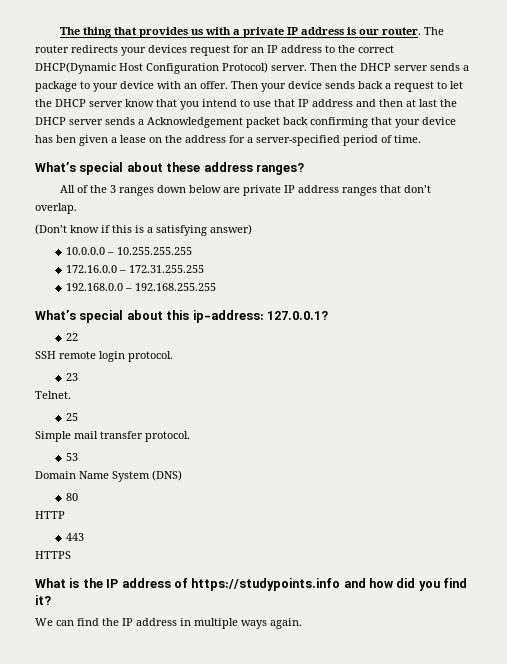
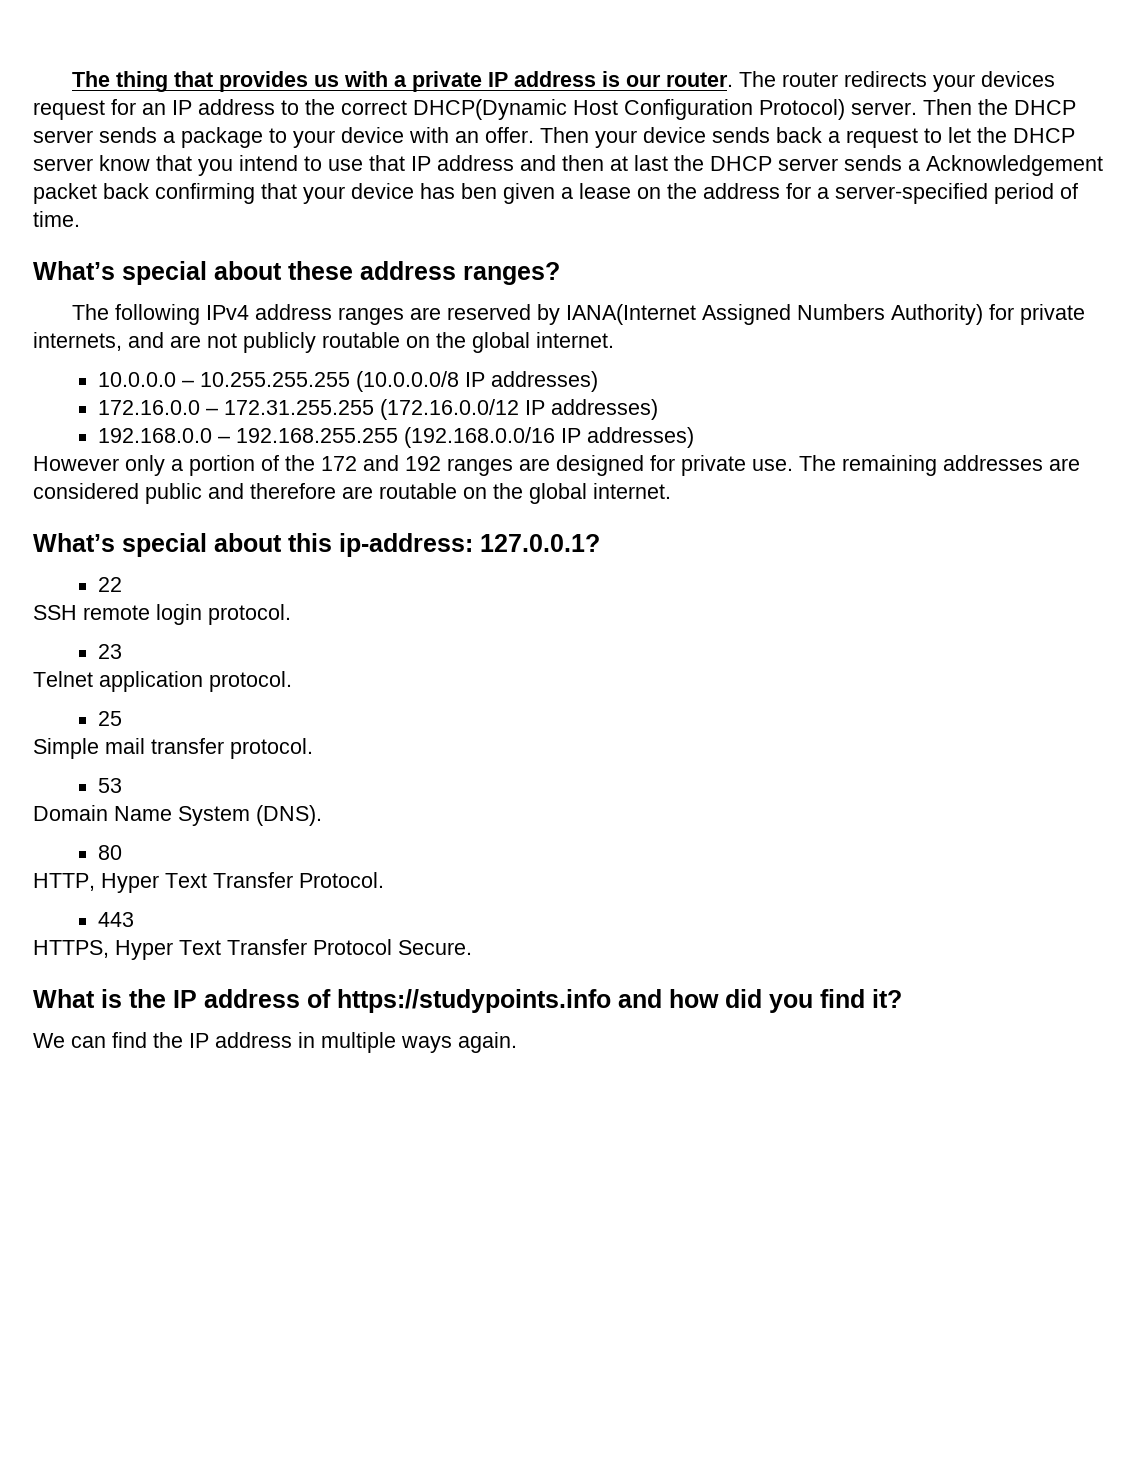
- All of the 3 ranges down below are private IP address ranges that don’t overlap.
- (Don’t know if this is a satisfying answer)
+ The following IPv4 address ranges are reserved by IANA(Internet Assigned Numbers Authority) for private internets, and are not publicly routable on the global internet.
- 10.0.0.0 – 10.255.255.255
+ 10.0.0.0 – 10.255.255.255 (10.0.0.0/8 IP addresses)
- 172.16.0.0 – 172.31.255.255
+ 172.16.0.0 – 172.31.255.255 (172.16.0.0/12 IP addresses)
- 192.168.0.0 – 192.168.255.255
+ 192.168.0.0 – 192.168.255.255 (192.168.0.0/16 IP addresses)
+ However only a portion of the 172 and 192 ranges are designed for private use. The remaining addresses are considered public and therefore are routable on the global internet.
- Telnet.
+ Telnet application protocol.
- Domain Name System (DNS)
+ Domain Name System (DNS).
- HTTP
+ HTTP, Hyper Text Transfer Protocol.
  443
- HTTPS
+ HTTPS, Hyper Text Transfer Protocol Secure.

